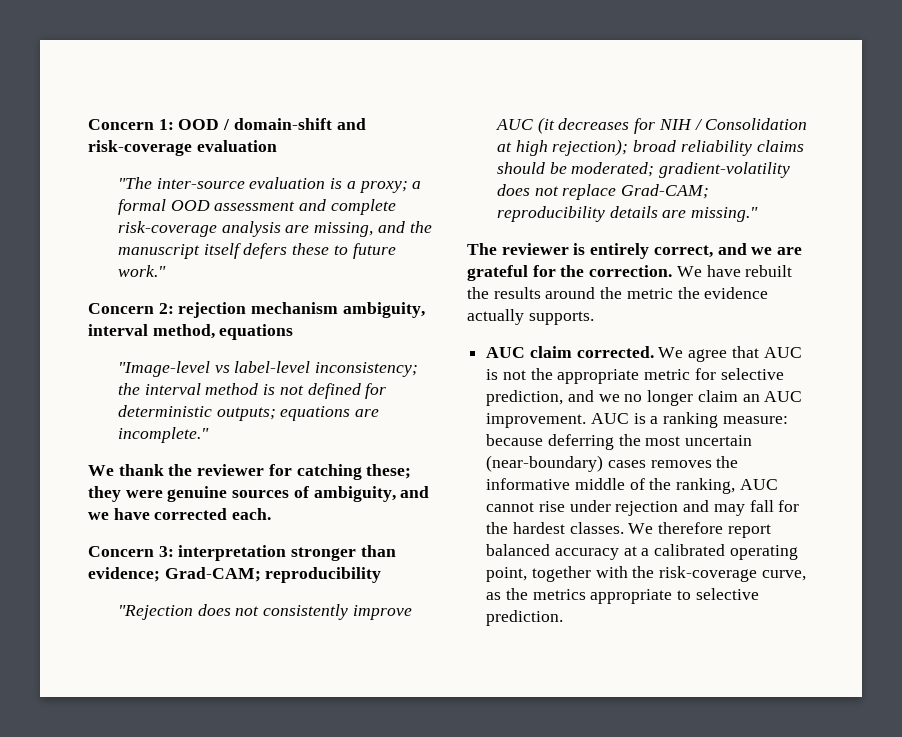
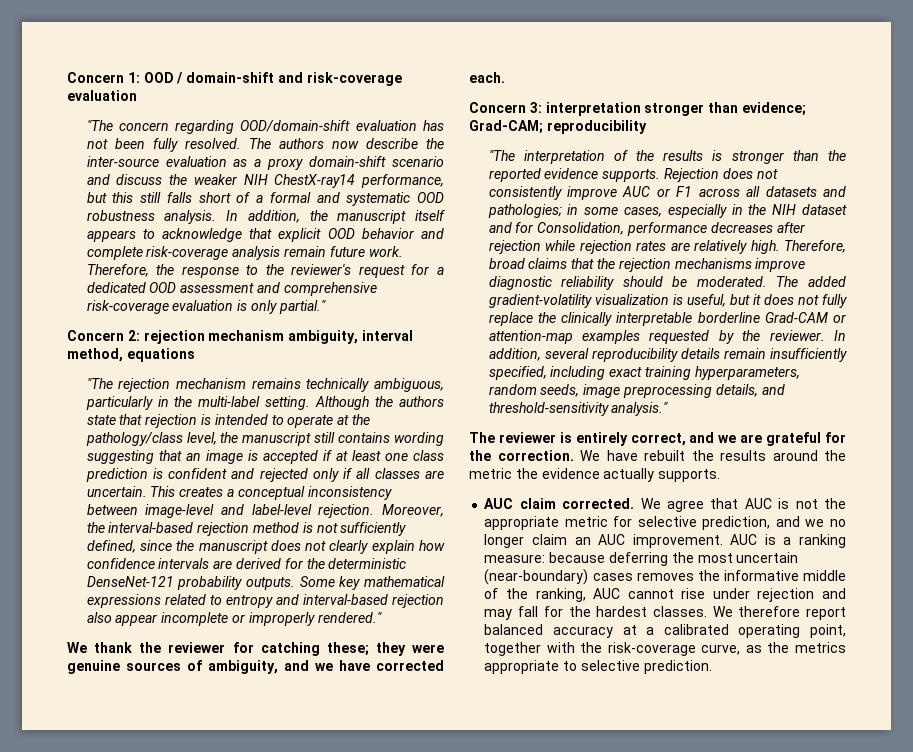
- "The inter-source evaluation is a proxy; a formal OOD assessment and complete risk-coverage analysis are missing, and the manuscript itself defers these to future work."
+ "The concern regarding OOD/domain-shift evaluation has not been fully resolved. The authors now describe the inter-source evaluation as a proxy domain-shift scenario and discuss the weaker NIH ChestX-ray14 performance, but this still falls short of a formal and systematic OOD robustness analysis. In addition, the manuscript itself appears to acknowledge that explicit OOD behavior and complete risk-coverage analysis remain future work. Therefore, the response to the reviewer's request for a dedicated OOD assessment and comprehensive risk-coverage evaluation is only partial."
- "Image-level vs label-level inconsistency; the interval method is not defined for deterministic outputs; equations are incomplete."
+ "The rejection mechanism remains technically ambiguous, particularly in the multi-label setting. Although the authors state that rejection is intended to operate at the pathology/class level, the manuscript still contains wording suggesting that an image is accepted if at least one class prediction is confident and rejected only if all classes are uncertain. This creates a conceptual inconsistency between image-level and label-level rejection. Moreover, the interval-based rejection method is not sufficiently defined, since the manuscript does not clearly explain how confidence intervals are derived for the deterministic DenseNet-121 probability outputs. Some key mathematical expressions related to entropy and interval-based rejection also appear incomplete or improperly rendered."
- "Rejection does not consistently improve AUC (it decreases for NIH / Consolidation at high rejection); broad reliability claims should be moderated; gradient-volatility does not replace Grad-CAM; reproducibility details are missing."
+ "The interpretation of the results is stronger than the reported evidence supports. Rejection does not consistently improve AUC or F1 across all datasets and pathologies; in some cases, especially in the NIH dataset and for Consolidation, performance decreases after rejection while rejection rates are relatively high. Therefore, broad claims that the rejection mechanisms improve diagnostic reliability should be moderated. The added gradient-volatility visualization is useful, but it does not fully replace the clinically interpretable borderline Grad-CAM or attention-map examples requested by the reviewer. In addition, several reproducibility details remain insufficiently specified, including exact training hyperparameters, random seeds, image preprocessing details, and threshold-sensitivity analysis."

